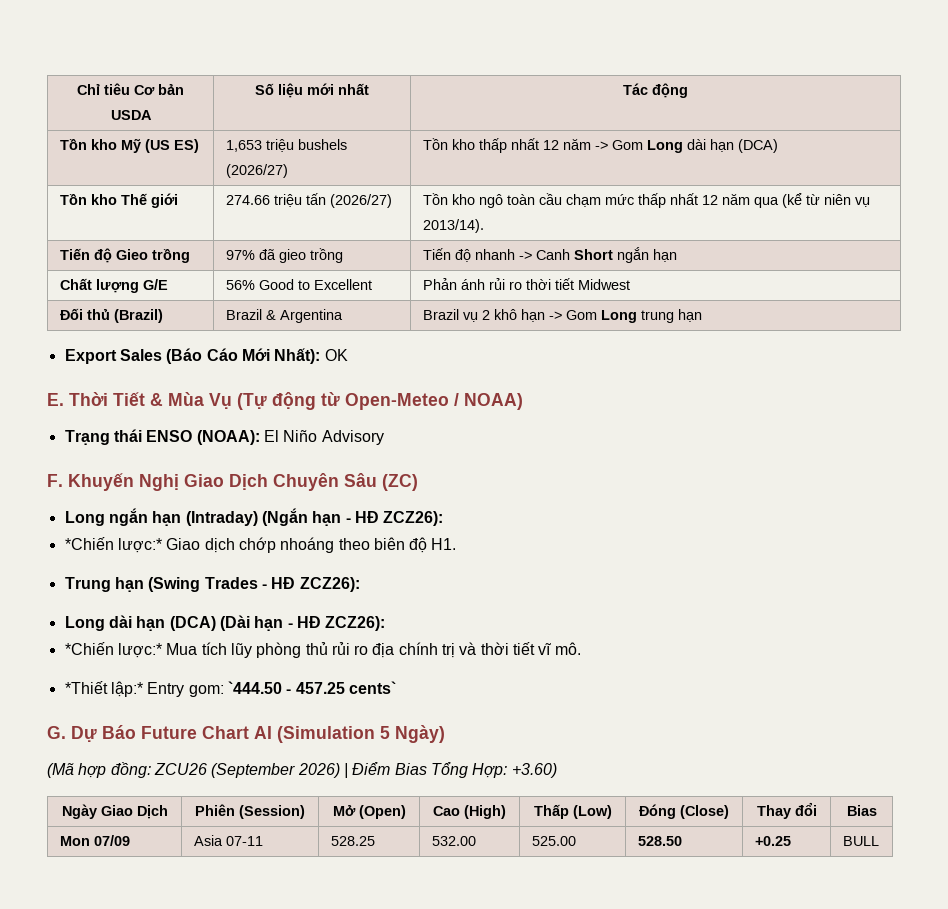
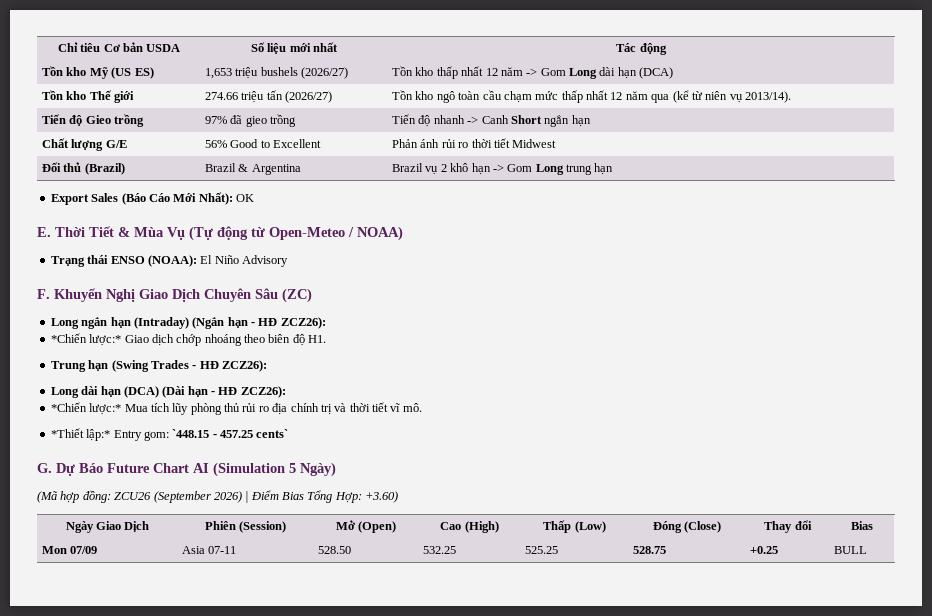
- *Thiết lập:* Entry gom: `444.50 - 457.25 cents`
+ *Thiết lập:* Entry gom: `448.15 - 457.25 cents`
- Mon 07/09 | Asia 07-11 | 528.25 | 532.00 | 525.00 | 528.50 | +0.25 | BULL
+ Mon 07/09 | Asia 07-11 | 528.50 | 532.25 | 525.25 | 528.75 | +0.25 | BULL

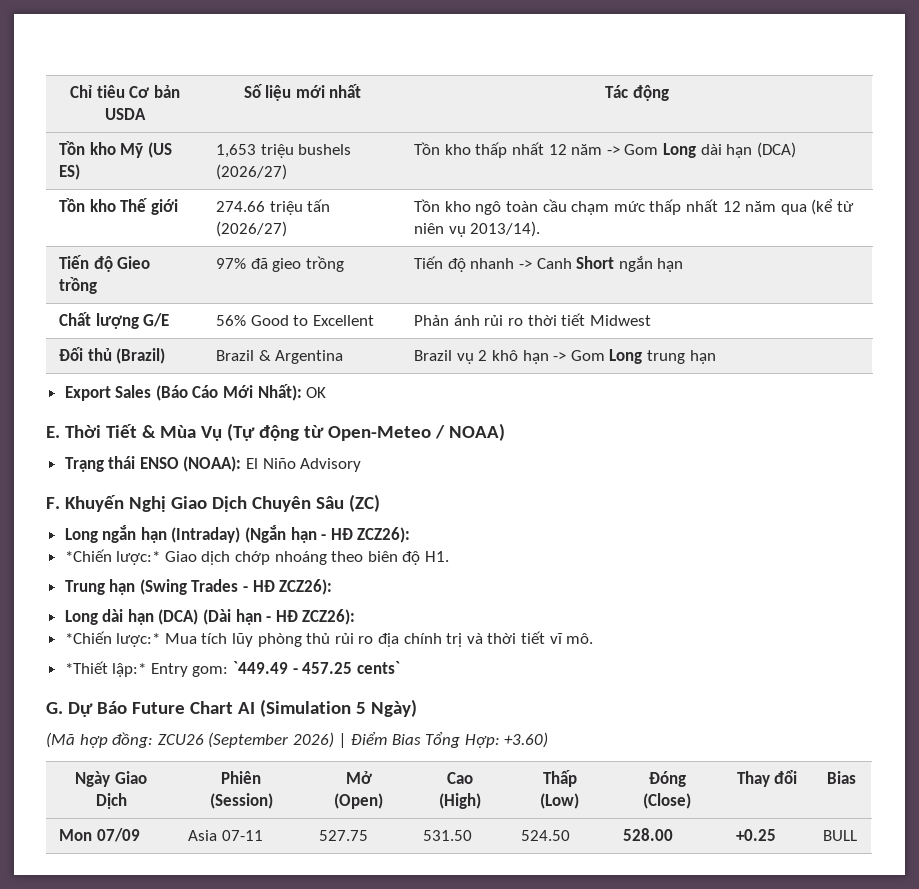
- *Thiết lập:* Entry gom: `448.15 - 457.25 cents`
+ *Thiết lập:* Entry gom: `449.49 - 457.25 cents`
- Mon 07/09 | Asia 07-11 | 528.50 | 532.25 | 525.25 | 528.75 | +0.25 | BULL
+ Mon 07/09 | Asia 07-11 | 527.75 | 531.50 | 524.50 | 528.00 | +0.25 | BULL

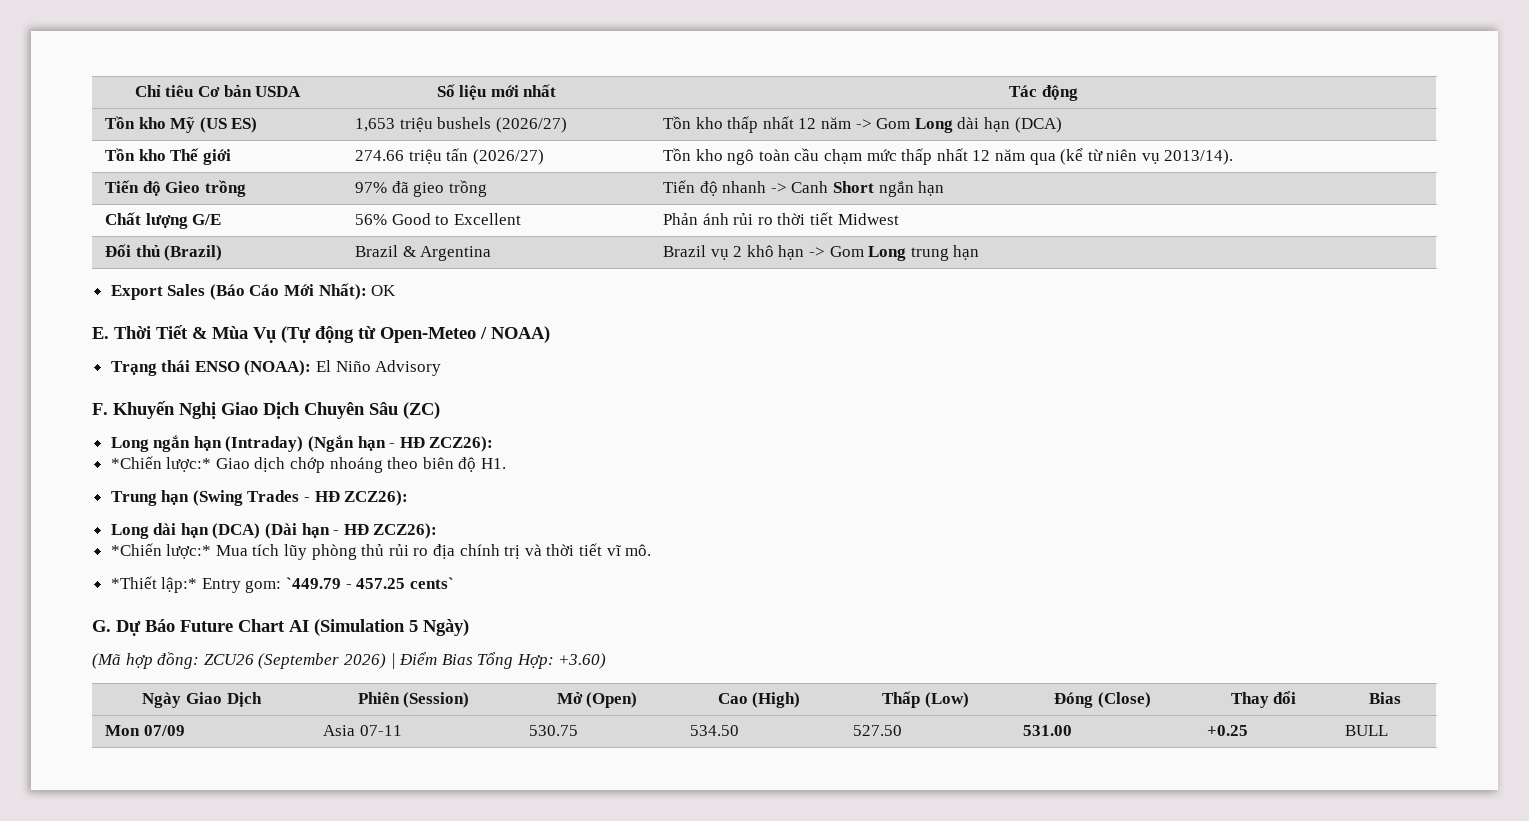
- *Thiết lập:* Entry gom: `449.49 - 457.25 cents`
+ *Thiết lập:* Entry gom: `449.79 - 457.25 cents`
- Mon 07/09 | Asia 07-11 | 527.75 | 531.50 | 524.50 | 528.00 | +0.25 | BULL
+ Mon 07/09 | Asia 07-11 | 530.75 | 534.50 | 527.50 | 531.00 | +0.25 | BULL

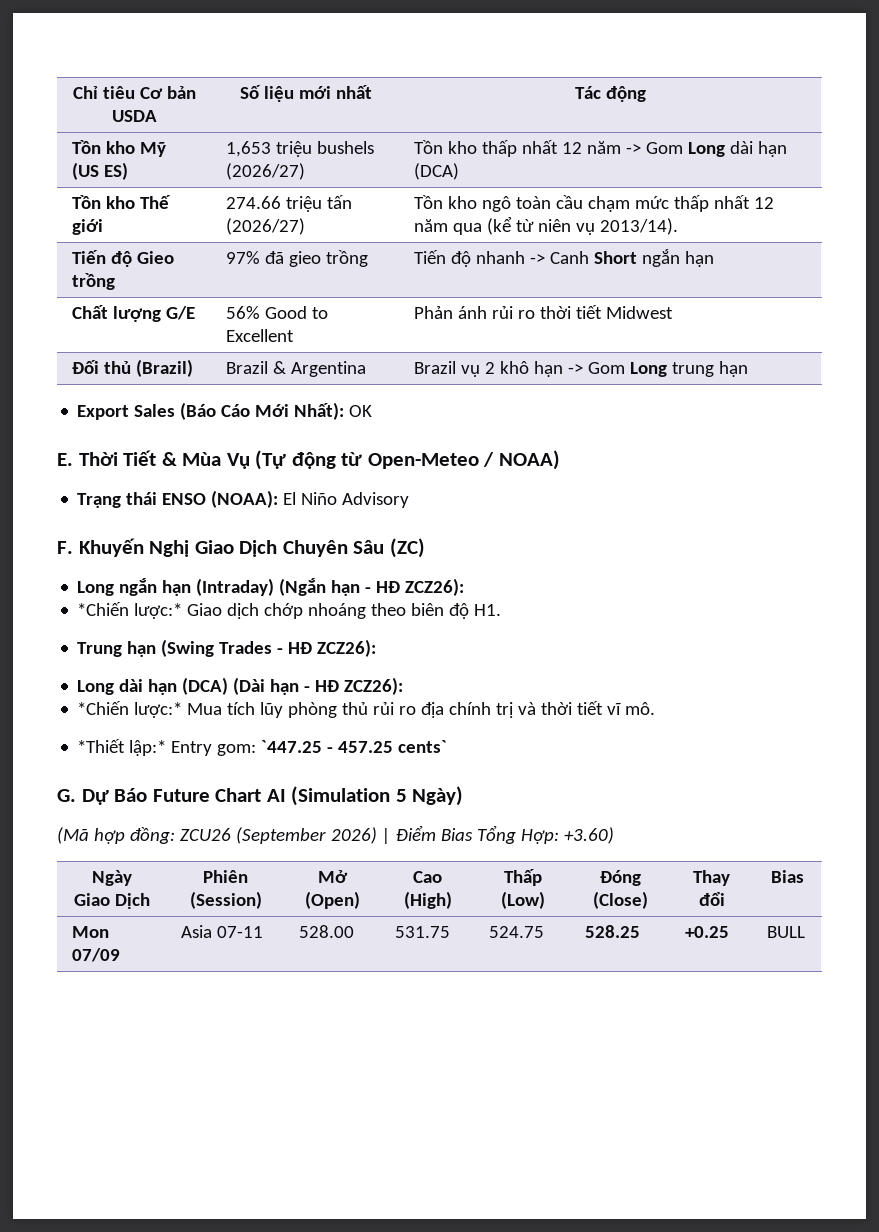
- *Thiết lập:* Entry gom: `449.79 - 457.25 cents`
+ *Thiết lập:* Entry gom: `447.25 - 457.25 cents`
- Mon 07/09 | Asia 07-11 | 530.75 | 534.50 | 527.50 | 531.00 | +0.25 | BULL
+ Mon 07/09 | Asia 07-11 | 528.00 | 531.75 | 524.75 | 528.25 | +0.25 | BULL

